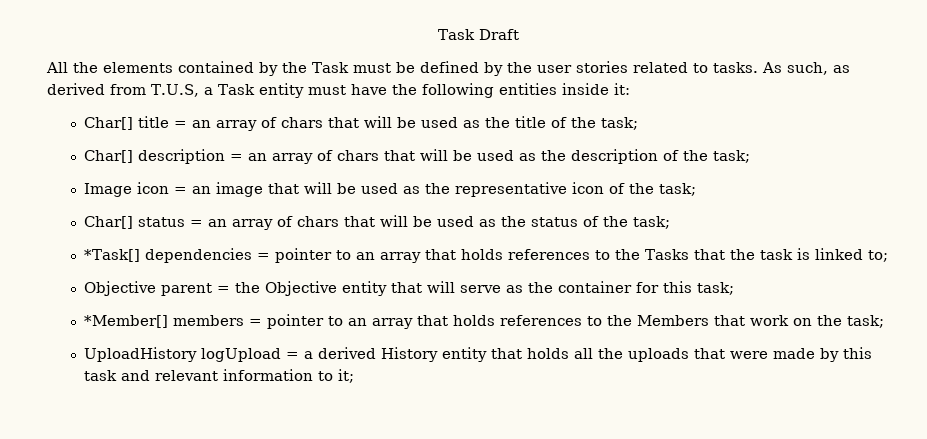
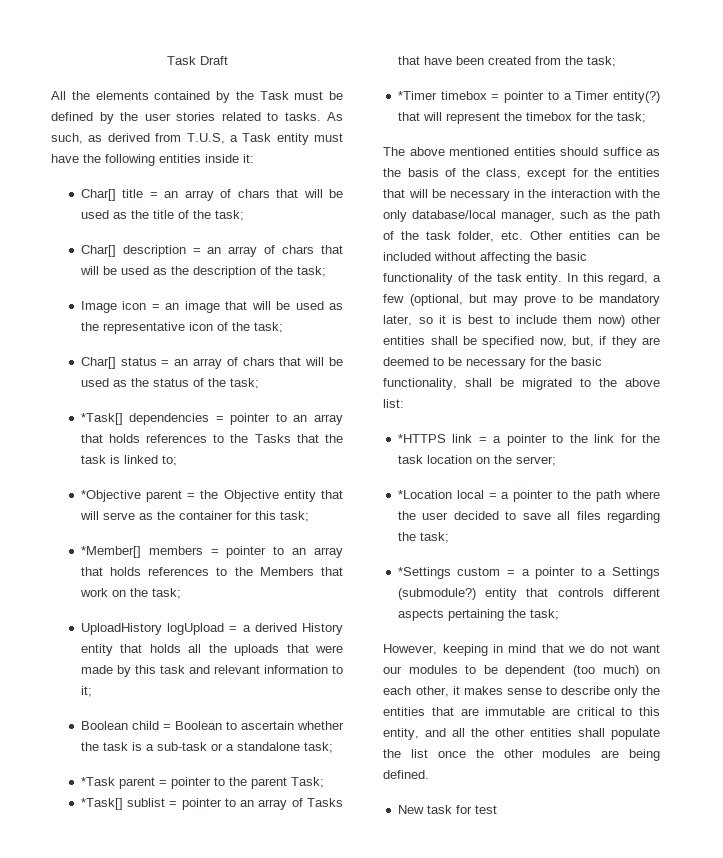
- Objective parent = the Objective entity that will serve as the container for this task;
+ *Objective parent = the Objective entity that will serve as the container for this task;
+ Boolean child = Boolean to ascertain whether the task is a sub-task or a standalone task;
+ *Task parent = pointer to the parent Task;
+ *Task[] sublist = pointer to an array of Tasks that have been created from the task;
+ *Timer timebox = pointer to a Timer entity(?) that will represent the timebox for the task;
+ The above mentioned entities should suffice as the basis of the class, except for the entities that will be necessary in the interaction with the only database/local manager, such as the path of the task folder, etc. Other entities can be included without affecting the basic functionality of the task entity. In this regard, a few (optional, but may prove to be mandatory later, so it is best to include them now) other entities shall be specified now, but, if they are deemed to be necessary for the basic functionality, shall be migrated to the above list:
+ *HTTPS link = a pointer to the link for the task location on the server;
+ *Location local = a pointer to the path where the user decided to save all files regarding the task;
+ *Settings custom = a pointer to a Settings (submodule?) entity that controls different aspects pertaining the task;
+ However, keeping in mind that we do not want our modules to be dependent (too much) on each other, it makes sense to describe only the entities that are immutable are critical to this entity, and all the other entities shall populate the list once the other modules are being defined.
+ New task for test

